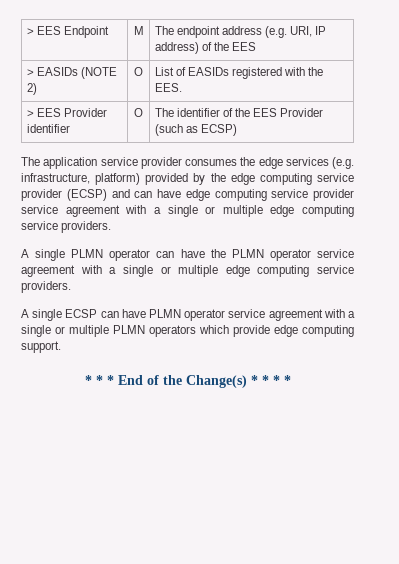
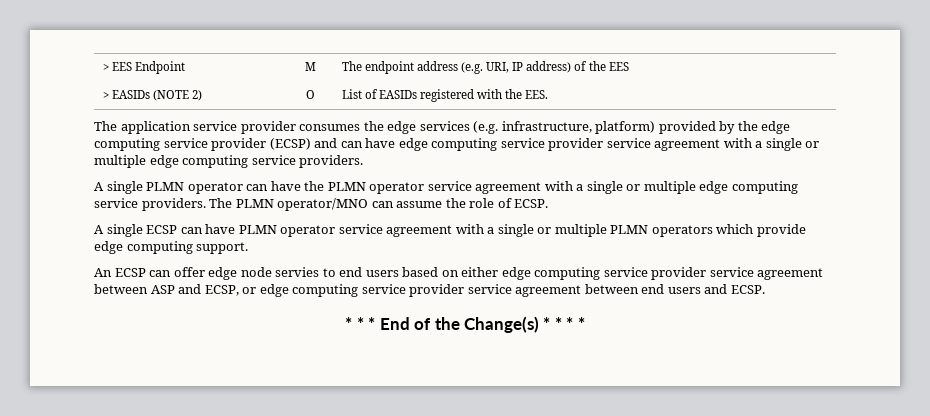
- > EES Provider identifier | O | The identifier of the EES Provider (such as ECSP)
+ The PLMN operator/MNO can assume the role of ECSP.
+ An ECSP can offer edge node servies to end users based on either edge computing service provider service agreement between ASP and ECSP, or edge computing service provider service agreement between end users and ECSP.

